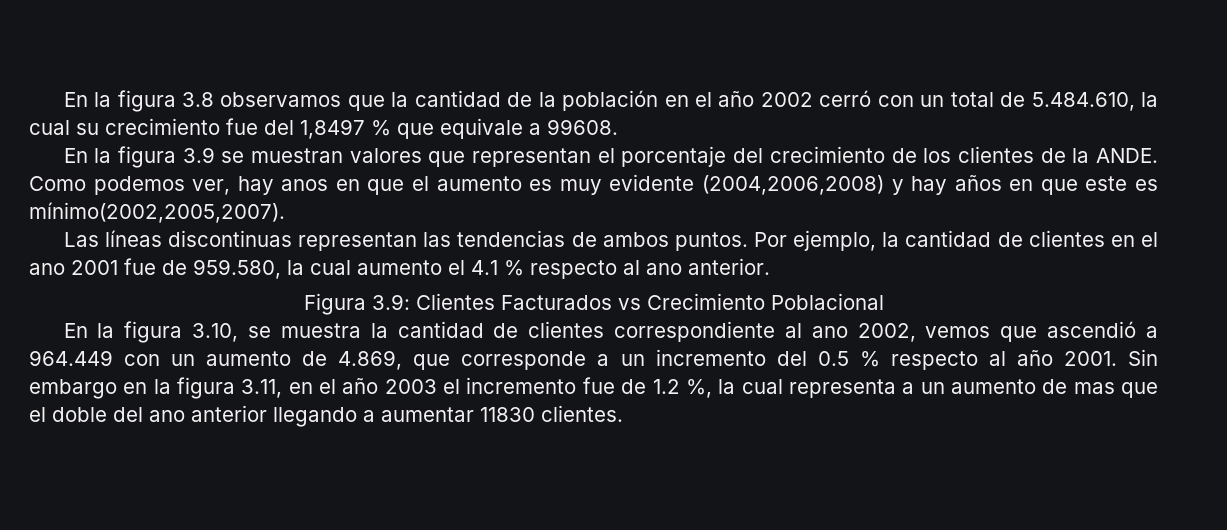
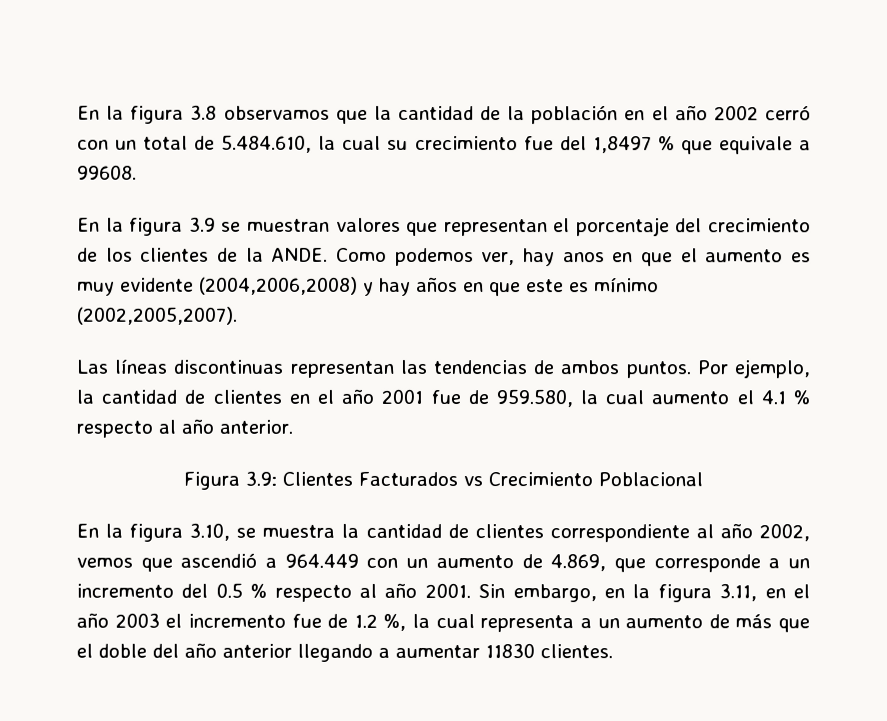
- Como podemos ver, hay anos en que el aumento es muy evidente (2004,2006,2008) y hay años en que este es mínimo(2002,2005,2007).
+ Como podemos ver, hay anos en que el aumento es muy evidente (2004,2006,2008) y hay años en que este es mínimo (2002,2005,2007).
- Por ejemplo, la cantidad de clientes en el ano 2001 fue de 959.580, la cual aumento el 4.1 % respecto al ano anterior.
+ Por ejemplo, la cantidad de clientes en el año 2001 fue de 959.580, la cual aumento el 4.1 % respecto al año anterior.
- En la figura 3.10, se muestra la cantidad de clientes correspondiente al ano 2002, vemos que ascendió a 964.449 con un aumento de 4.869, que corresponde a un incremento del 0.5 % respecto al año 2001.
+ En la figura 3.10, se muestra la cantidad de clientes correspondiente al año 2002, vemos que ascendió a 964.449 con un aumento de 4.869, que corresponde a un incremento del 0.5 % respecto al año 2001.
- Sin embargo en la figura 3.11, en el año 2003 el incremento fue de 1.2 %, la cual representa a un aumento de mas que el doble del ano anterior llegando a aumentar 11830 clientes.
+ Sin embargo, en la figura 3.11, en el año 2003 el incremento fue de 1.2 %, la cual representa a un aumento de más que el doble del año anterior llegando a aumentar 11830 clientes.

